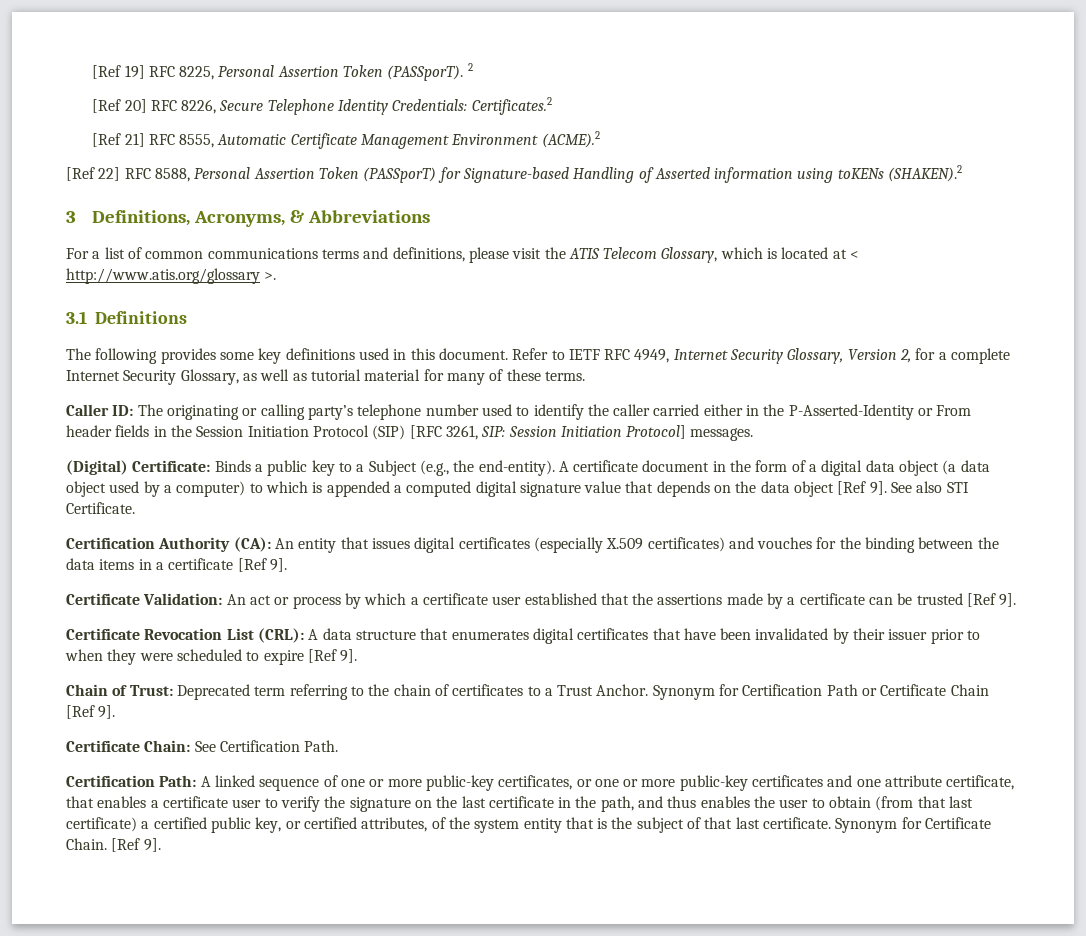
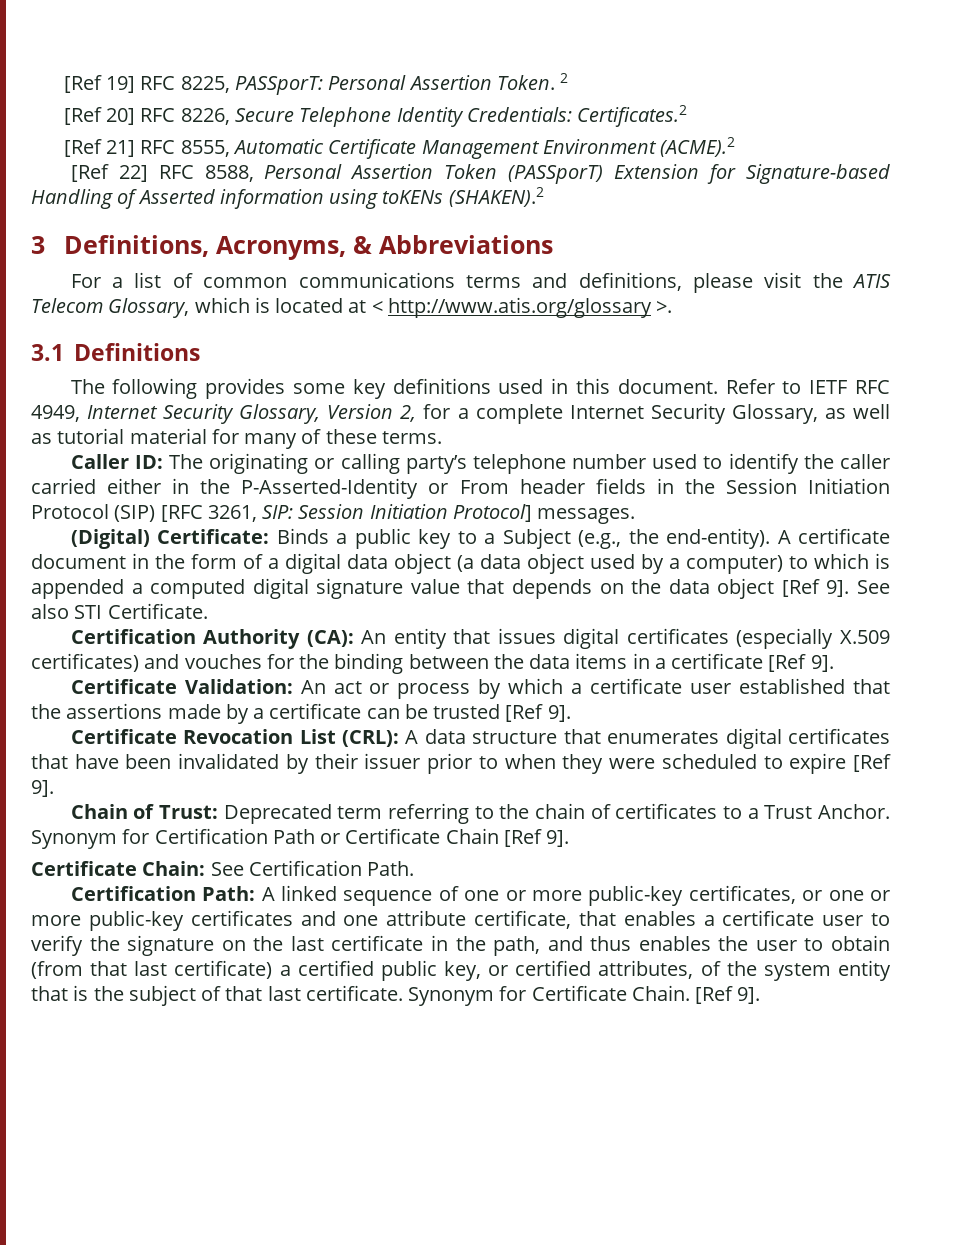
- [Ref 19] RFC 8225, Personal Assertion Token (PASSporT).
+ [Ref 19] RFC 8225, PASSporT: Personal Assertion Token.
- [Ref 22] RFC 8588, Personal Assertion Token (PASSporT) for Signature-based Handling of Asserted information using toKENs (SHAKEN).2
+ [Ref 22] RFC 8588, Personal Assertion Token (PASSporT) Extension for Signature-based Handling of Asserted information using toKENs (SHAKEN).2

